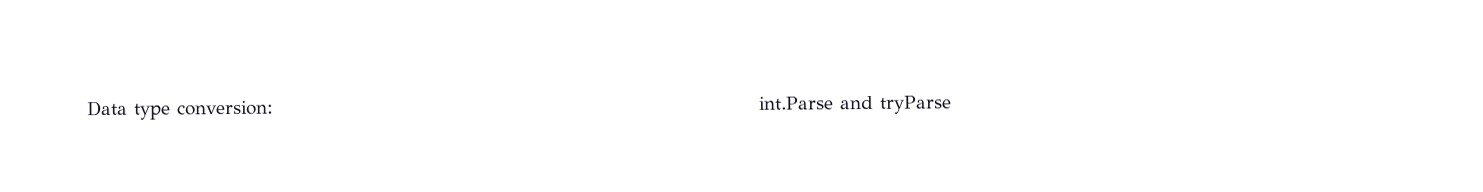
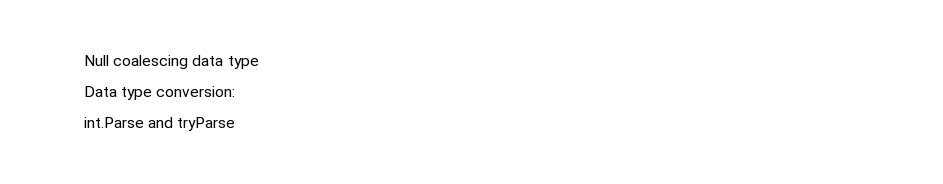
+ Null coalescing data type

